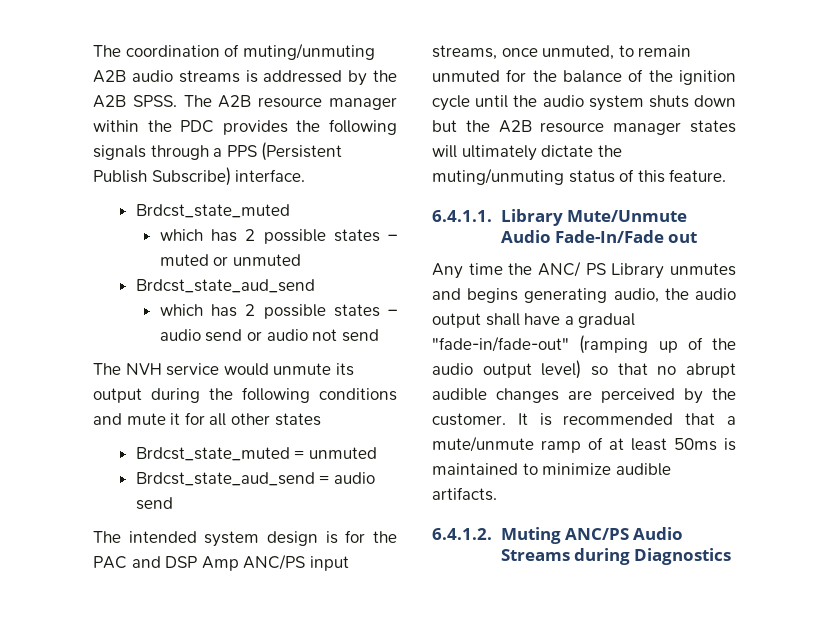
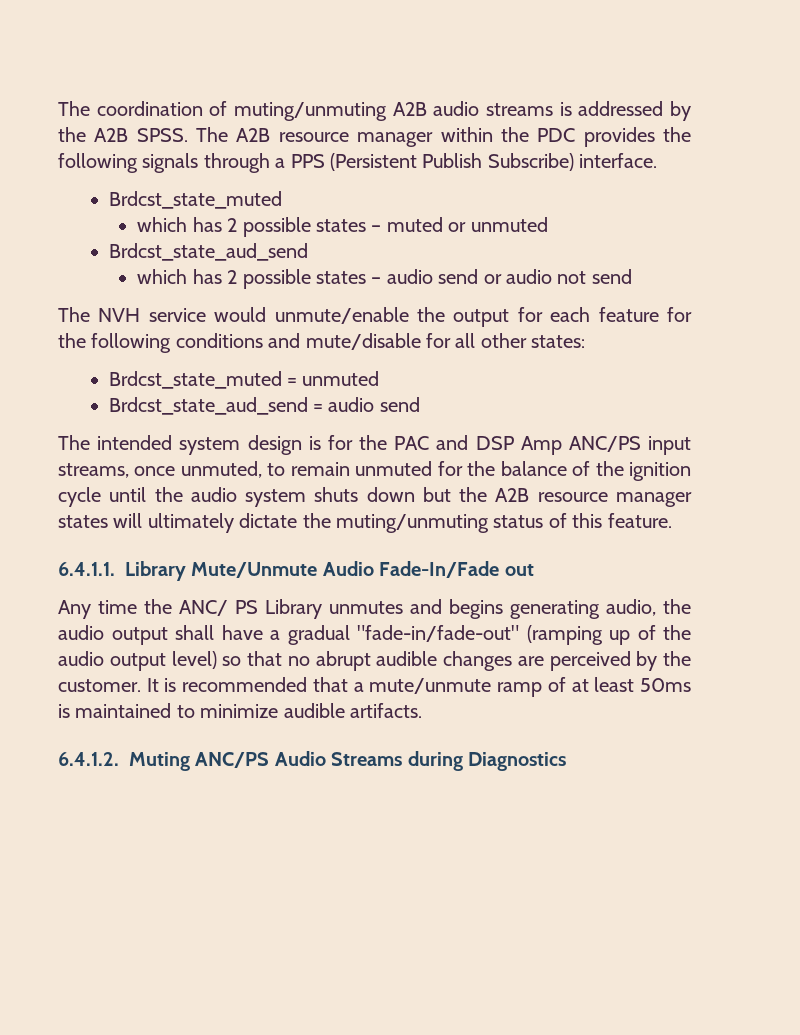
- The NVH service would unmute its output during the following conditions and mute it for all other states
+ The NVH service would unmute/enable the output for each feature for the following conditions and mute/disable for all other states:

